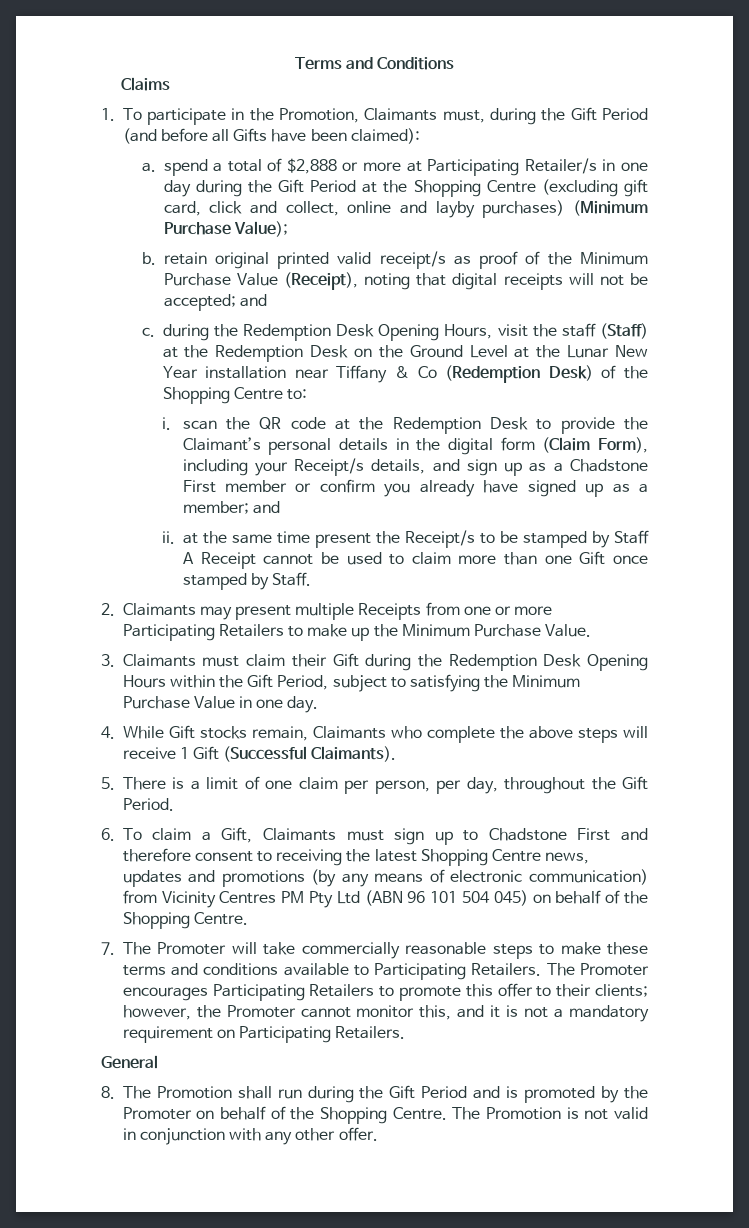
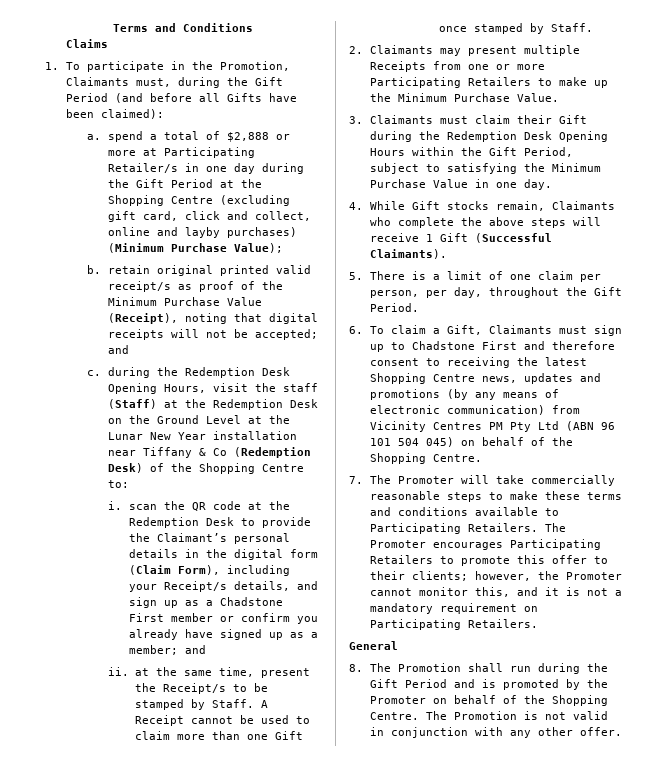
- ii. at the same time present the Receipt/s to be stamped by Staff A Receipt cannot be used to claim more than one Gift once stamped by Staff.
+ ii. at the same time, present the Receipt/s to be stamped by Staff. A Receipt cannot be used to claim more than one Gift once stamped by Staff.

